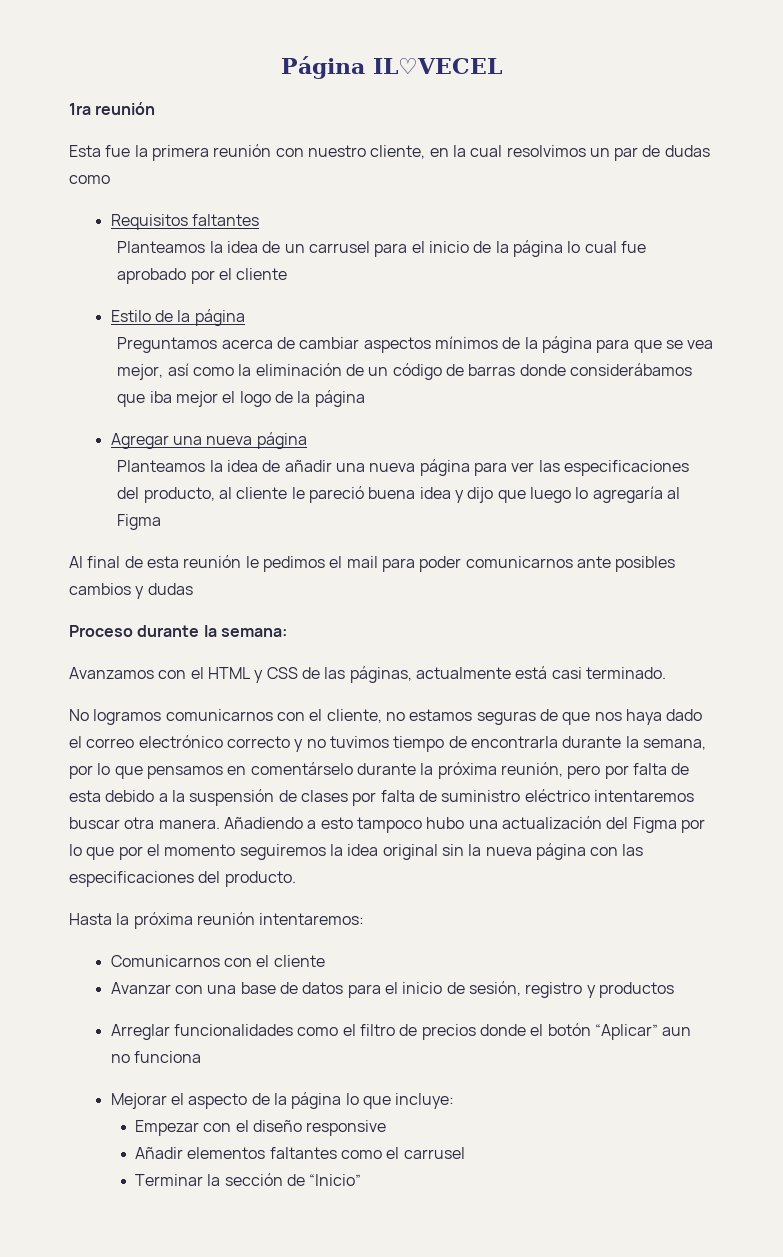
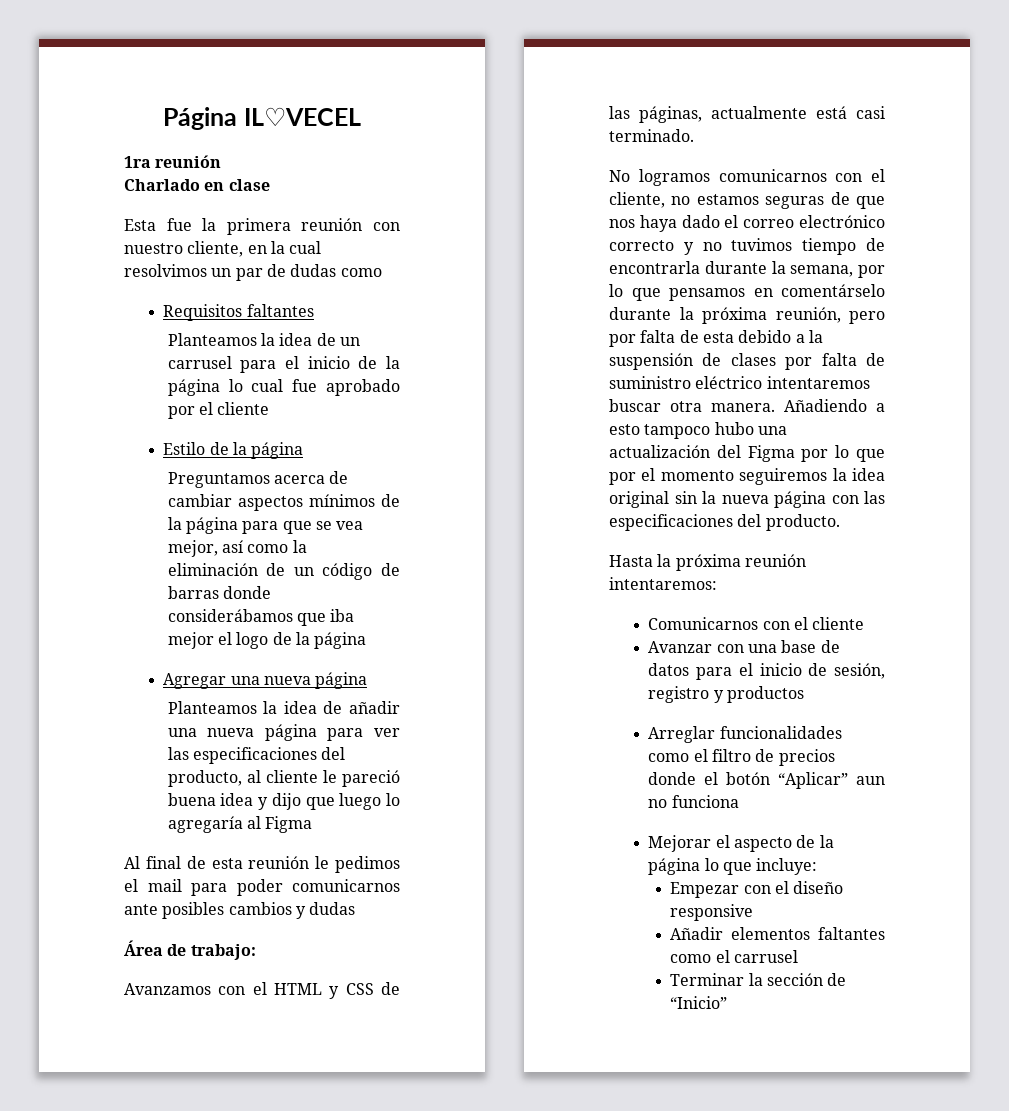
+ Charlado en clase
- Proceso durante la semana:
+ Área de trabajo:

